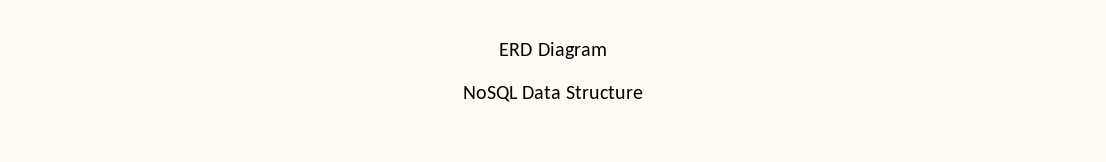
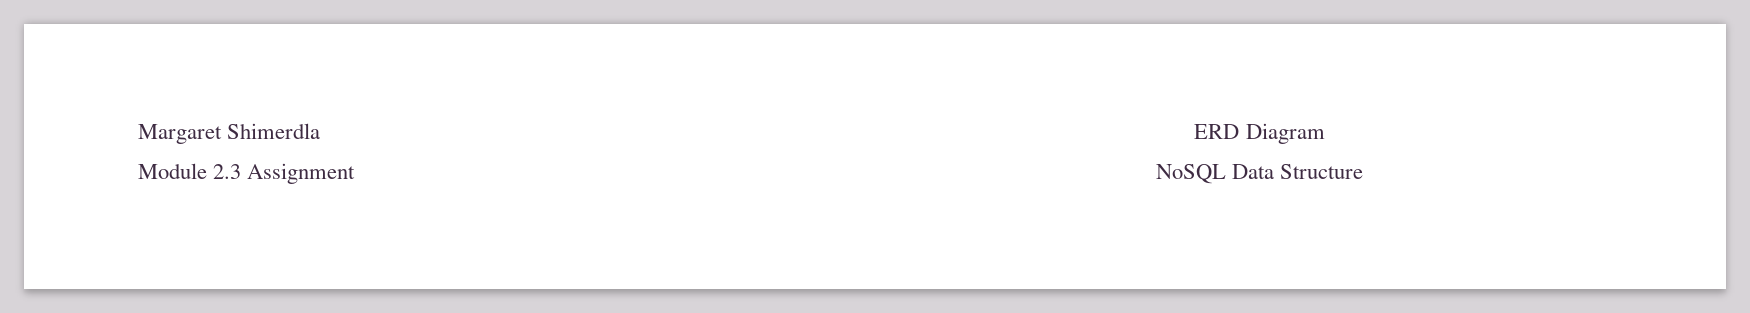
+ Margaret Shimerdla
+ Module 2.3 Assignment

